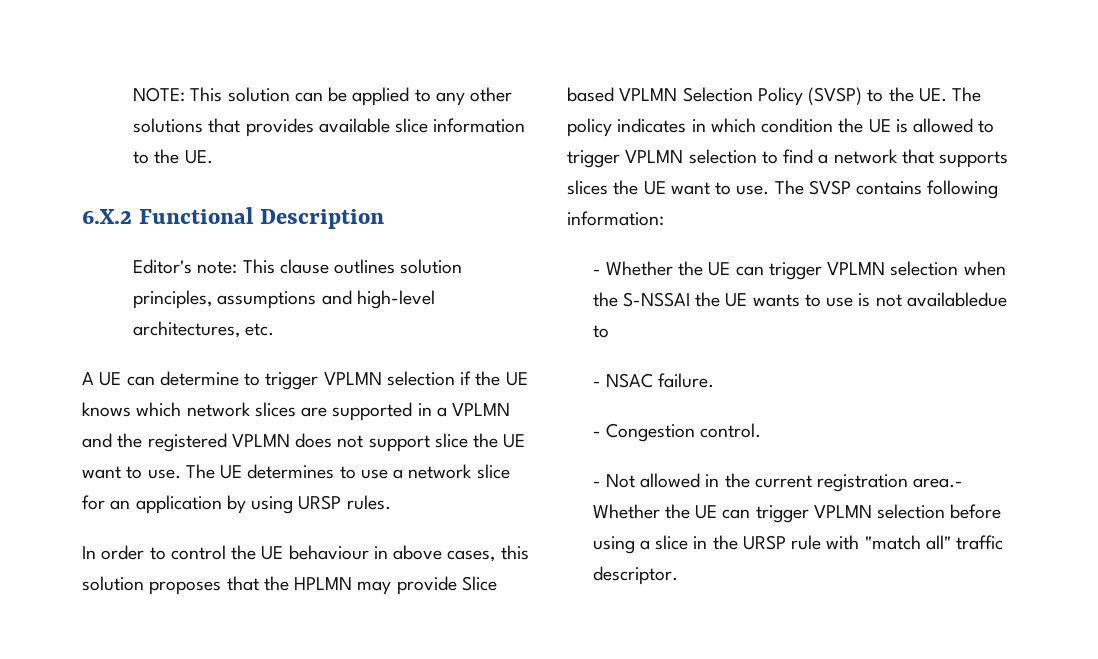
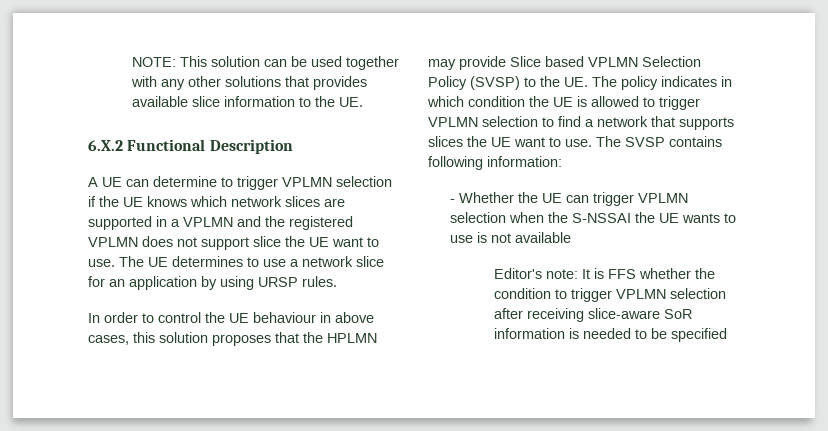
- NOTE: This solution can be applied to any other solutions that provides available slice information to the UE.
+ NOTE: This solution can be used together with any other solutions that provides available slice information to the UE.
- Editor's note: This clause outlines solution principles, assumptions and high-level architectures, etc.
- - Whether the UE can trigger VPLMN selection when the S-NSSAI the UE wants to use is not availabledue to
- - NSAC failure.
- - Congestion control.
- - Not allowed in the current registration area.- Whether the UE can trigger VPLMN selection before using a slice in the URSP rule with "match all" traffic descriptor.
+ - Whether the UE can trigger VPLMN selection when the S-NSSAI the UE wants to use is not available
+ Editor's note: It is FFS whether the condition to trigger VPLMN selection after receiving slice-aware SoR information is needed to be specified

